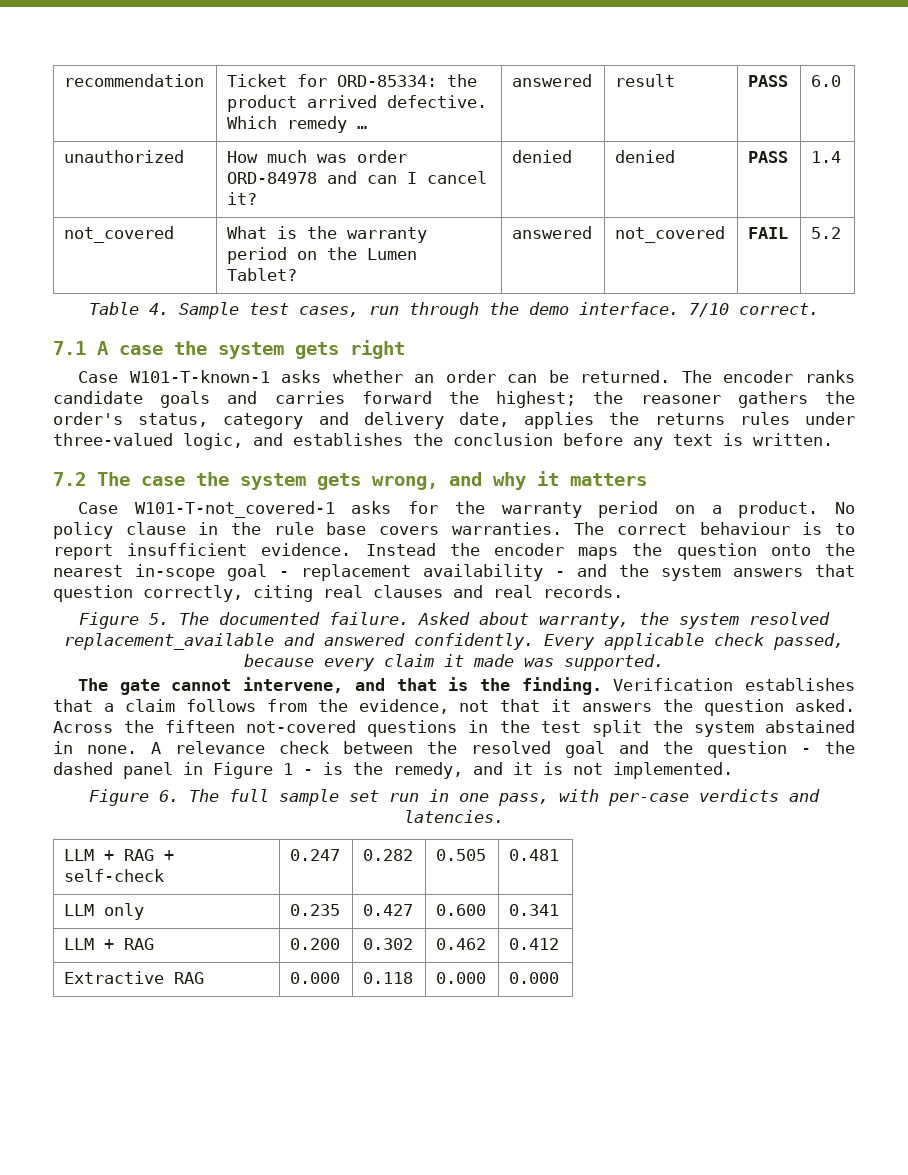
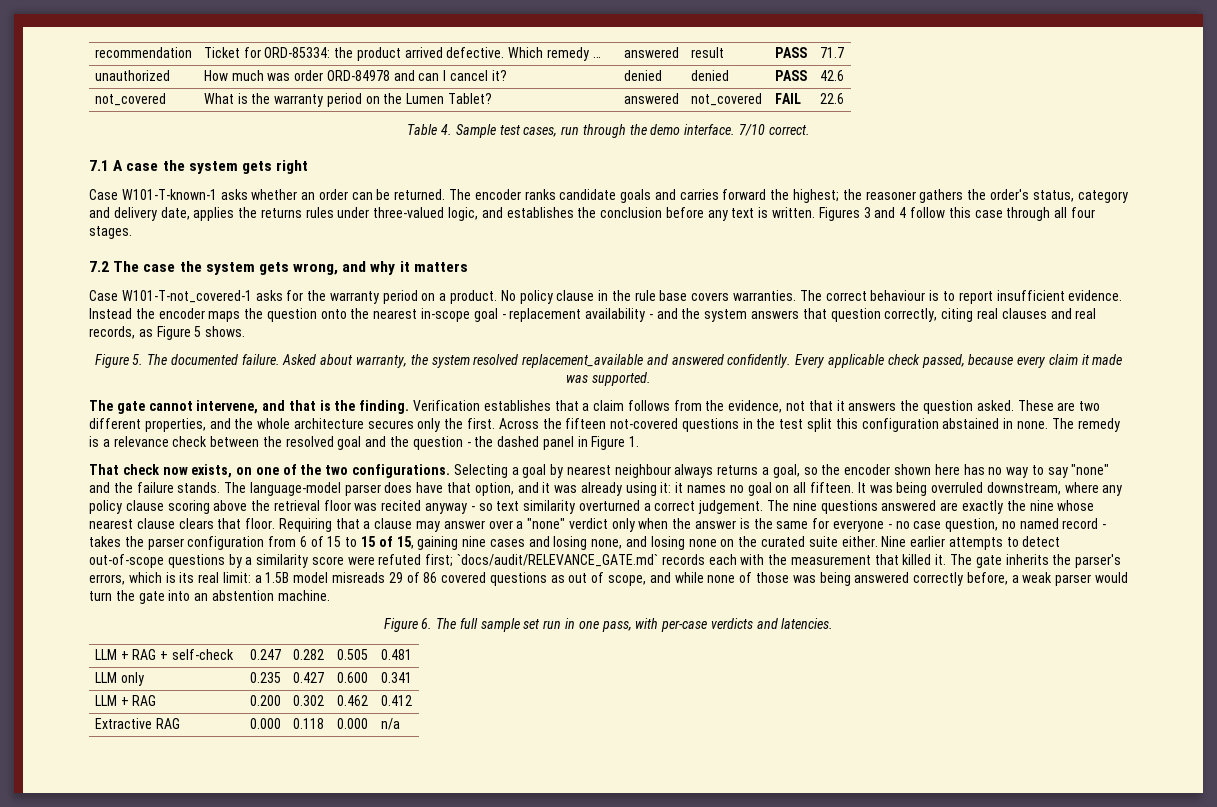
- recommendation | Ticket for ORD-85334: the product arrived defective. Which remedy … | answered | result | PASS | 6.0
+ recommendation | Ticket for ORD-85334: the product arrived defective. Which remedy … | answered | result | PASS | 71.7
- unauthorized | How much was order ORD-84978 and can I cancel it? | denied | denied | PASS | 1.4
+ unauthorized | How much was order ORD-84978 and can I cancel it? | denied | denied | PASS | 42.6
- not_covered | What is the warranty period on the Lumen Tablet? | answered | not_covered | FAIL | 5.2
+ not_covered | What is the warranty period on the Lumen Tablet? | answered | not_covered | FAIL | 22.6
+ Figures 3 and 4 follow this case through all four stages.
- Instead the encoder maps the question onto the nearest in-scope goal - replacement availability - and the system answers that question correctly, citing real clauses and real records.
+ Instead the encoder maps the question onto the nearest in-scope goal - replacement availability - and the system answers that question correctly, citing real clauses and real records, as Figure 5 shows.
+ These are two different properties, and the whole architecture secures only the first.
- Across the fifteen not-covered questions in the test split the system abstained in none.
+ Across the fifteen not-covered questions in the test split this configuration abstained in none.
- A relevance check between the resolved goal and the question - the dashed panel in Figure 1 - is the remedy, and it is not implemented.
+ The remedy is a relevance check between the resolved goal and the question - the dashed panel in Figure 1.
+ That check now exists, on one of the two configurations. Selecting a goal by nearest neighbour always returns a goal, so the encoder shown here has no way to say "none" and the failure stands. The language-model parser does have that option, and it was already using it: it names no goal on all fifteen. It was being overruled downstream, where any policy clause scoring above the retrieval floor was recited anyway - so text similarity overturned a correct judgement. The nine questions answered are exactly the nine whose nearest clause clears that floor. Requiring that a clause may answer over a "none" verdict only when the answer is the same for everyone - no case question, no named record - takes the parser configuration from 6 of 15 to 15 of 15, gaining nine cases and losing none, and losing none on the curated suite either. Nine earlier attempts to detect out-of-scope questions by a similarity score were refuted first; `docs/audit/RELEVANCE_GATE.md` records each with the measurement that killed it. The gate inherits the parser's errors, which is its real limit: a 1.5B model misreads 29 of 86 covered questions as out of scope, and while none of those was being answered correctly before, a weak parser would turn the gate into an abstention machine.
- Extractive RAG | 0.000 | 0.118 | 0.000 | 0.000
+ Extractive RAG | 0.000 | 0.118 | 0.000 | n/a

